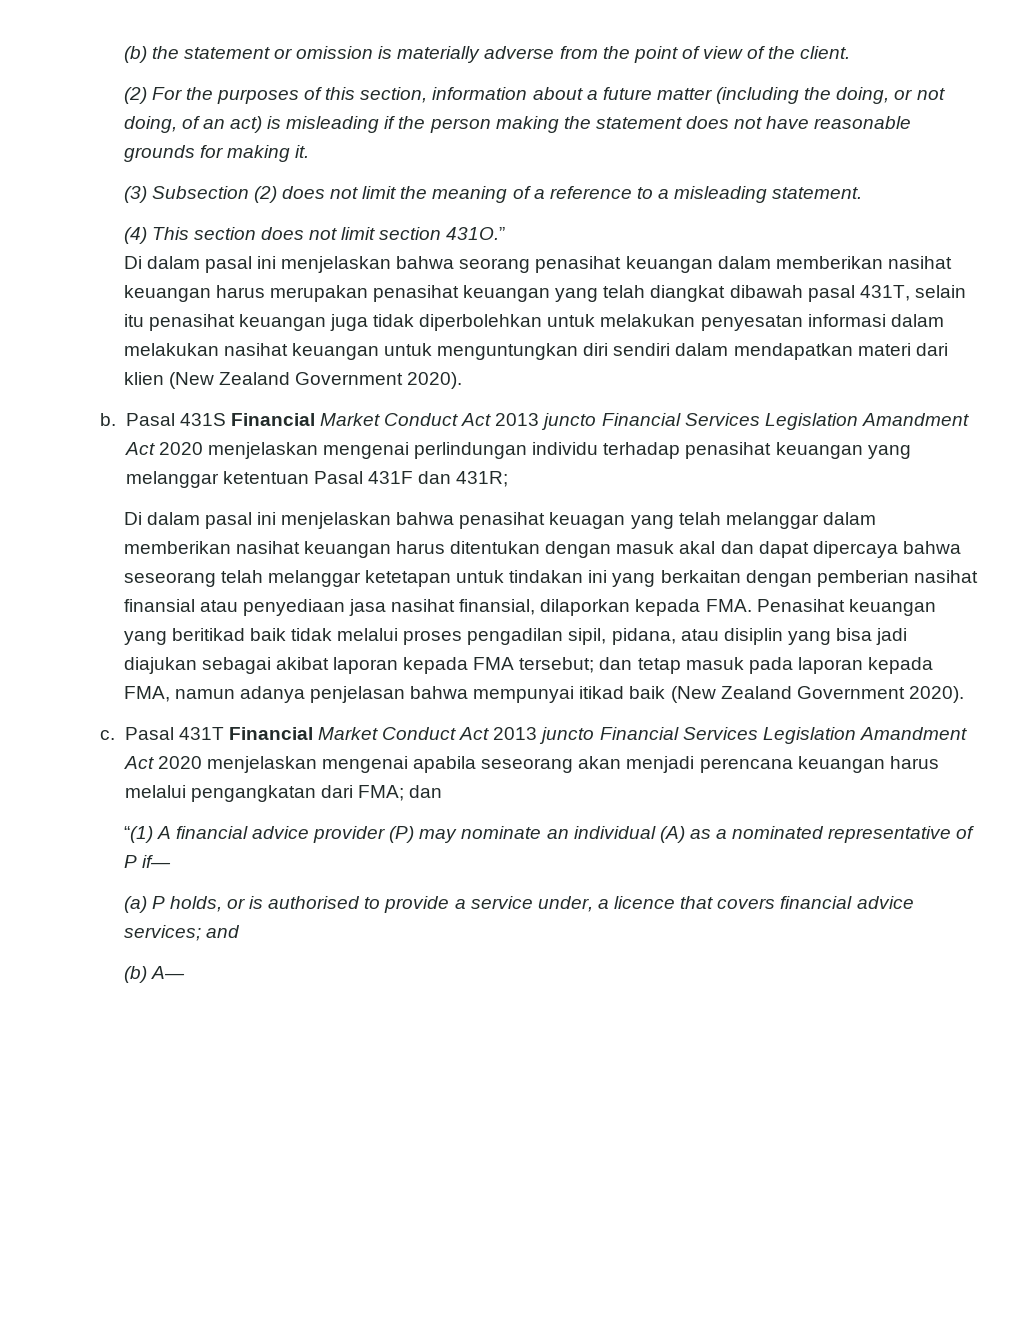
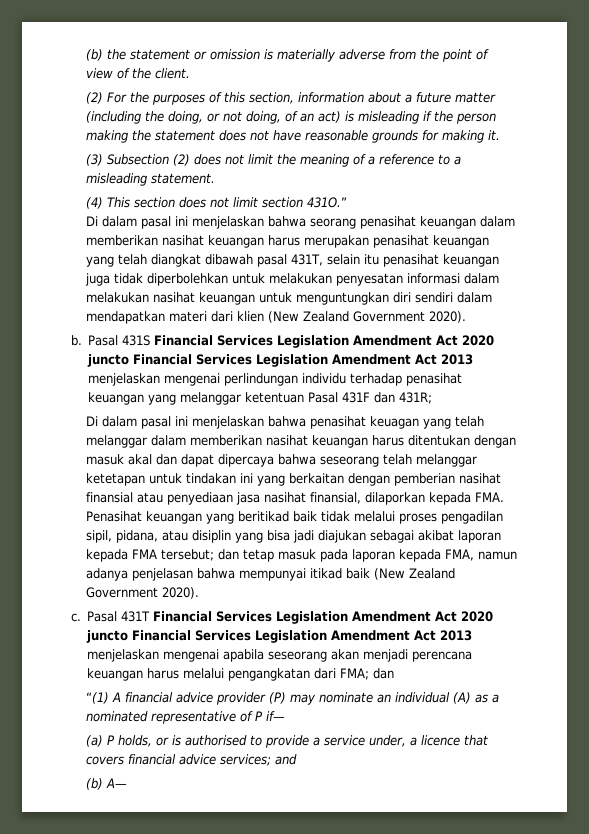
- Pasal 431S Financial Market Conduct Act 2013 juncto Financial Services Legislation Amandment Act 2020 menjelaskan mengenai perlindungan individu terhadap penasihat keuangan yang melanggar ketentuan Pasal 431F dan 431R;
+ Pasal 431S Financial Services Legislation Amendment Act 2020 juncto Financial Services Legislation Amendment Act 2013 menjelaskan mengenai perlindungan individu terhadap penasihat keuangan yang melanggar ketentuan Pasal 431F dan 431R;
- Pasal 431T Financial Market Conduct Act 2013 juncto Financial Services Legislation Amandment Act 2020 menjelaskan mengenai apabila seseorang akan menjadi perencana keuangan harus melalui pengangkatan dari FMA; dan
+ Pasal 431T Financial Services Legislation Amendment Act 2020 juncto Financial Services Legislation Amendment Act 2013 menjelaskan mengenai apabila seseorang akan menjadi perencana keuangan harus melalui pengangkatan dari FMA; dan

